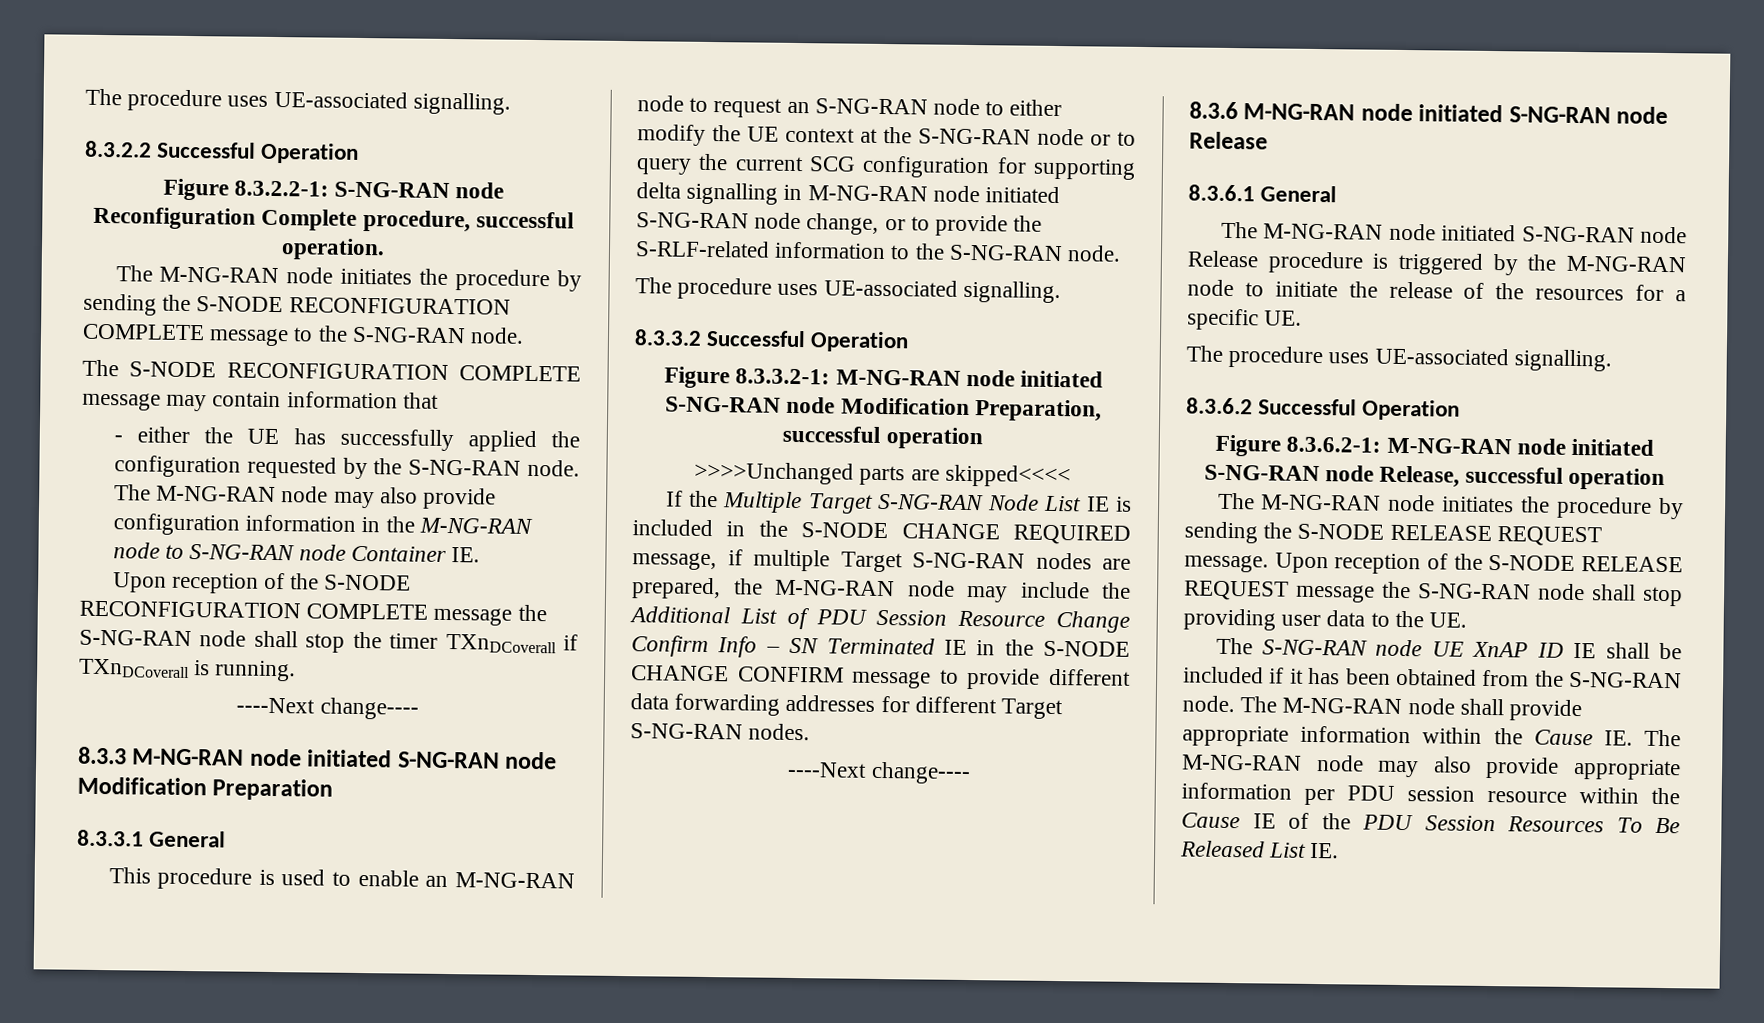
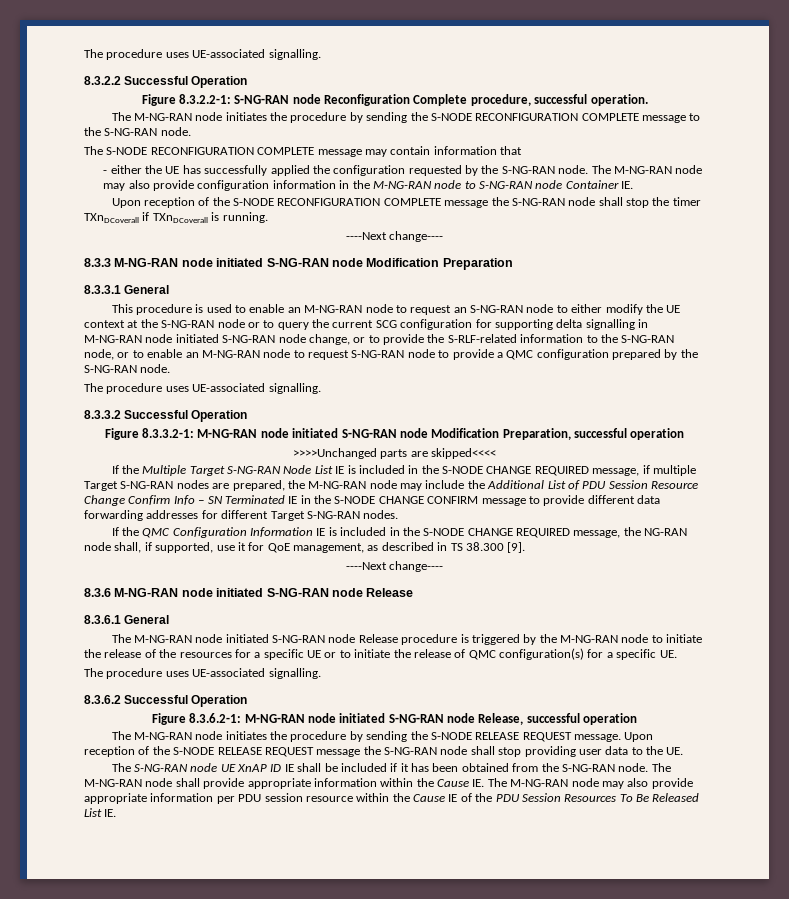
- This procedure is used to enable an M-NG-RAN node to request an S-NG-RAN node to either modify the UE context at the S-NG-RAN node or to query the current SCG configuration for supporting delta signalling in M-NG-RAN node initiated S-NG-RAN node change, or to provide the S-RLF-related information to the S-NG-RAN node.
+ This procedure is used to enable an M-NG-RAN node to request an S-NG-RAN node to either modify the UE context at the S-NG-RAN node or to query the current SCG configuration for supporting delta signalling in M-NG-RAN node initiated S-NG-RAN node change, or to provide the S-RLF-related information to the S-NG-RAN node, or to enable an M-NG-RAN node to request S-NG-RAN node to provide a QMC configuration prepared by the S-NG-RAN node.
+ If the QMC Configuration Information IE is included in the S-NODE CHANGE REQUIRED message, the NG-RAN node shall, if supported, use it for QoE management, as described in TS 38.300 [9].
- The M-NG-RAN node initiated S-NG-RAN node Release procedure is triggered by the M-NG-RAN node to initiate the release of the resources for a specific UE.
+ The M-NG-RAN node initiated S-NG-RAN node Release procedure is triggered by the M-NG-RAN node to initiate the release of the resources for a specific UE or to initiate the release of QMC configuration(s) for a specific UE.

